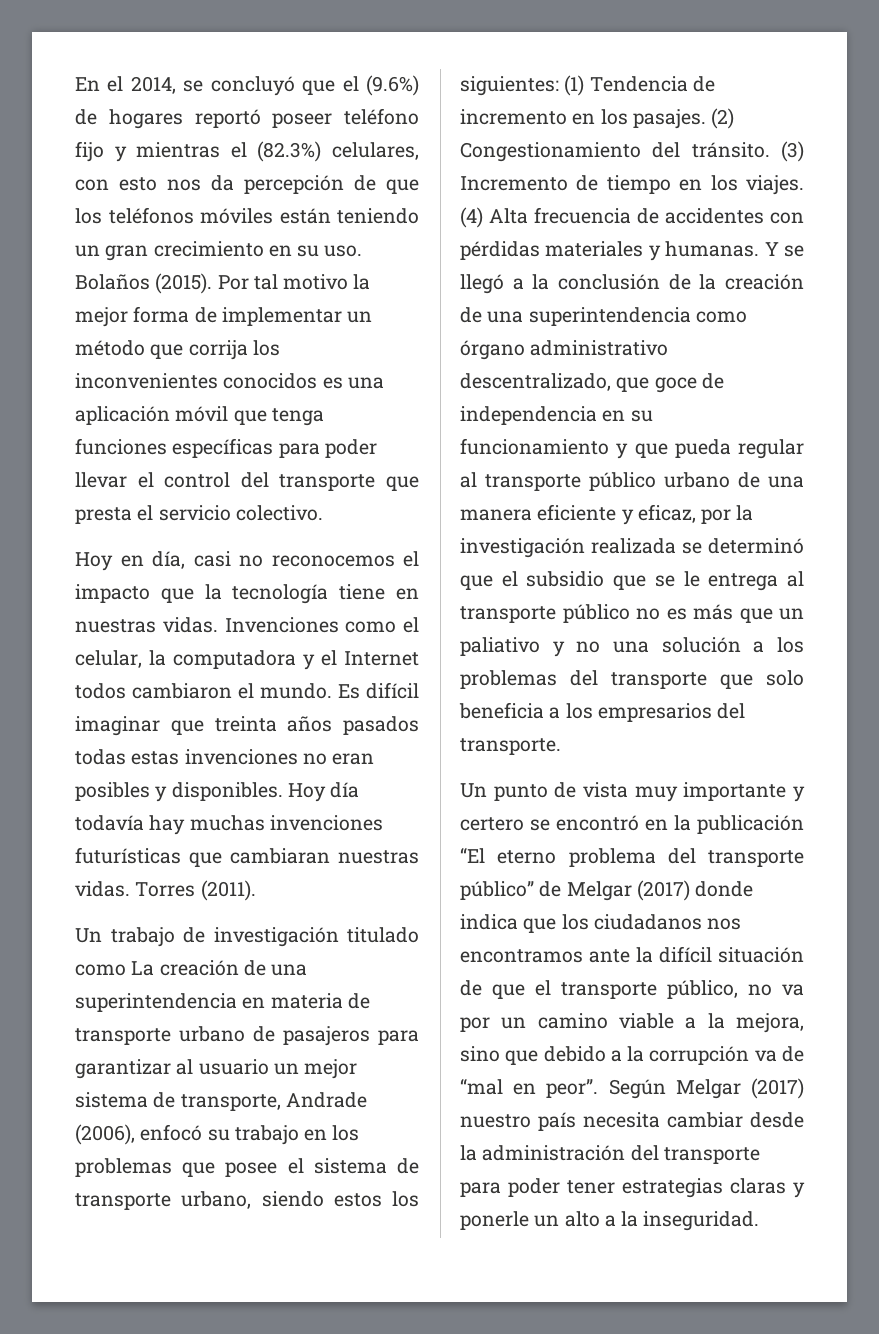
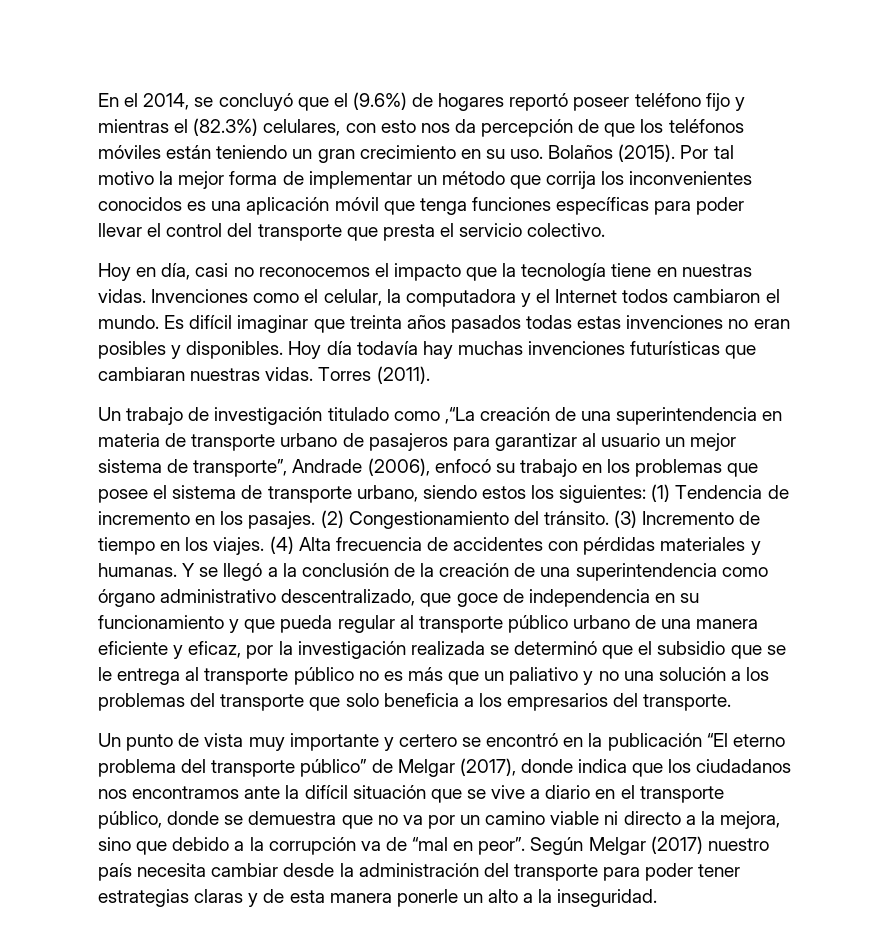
- Un trabajo de investigación titulado como La creación de una superintendencia en materia de transporte urbano de pasajeros para garantizar al usuario un mejor sistema de transporte, Andrade (2006), enfocó su trabajo en los problemas que posee el sistema de transporte urbano, siendo estos los siguientes: (1) Tendencia de incremento en los pasajes.
+ Un trabajo de investigación titulado como ,“La creación de una superintendencia en materia de transporte urbano de pasajeros para garantizar al usuario un mejor sistema de transporte”, Andrade (2006), enfocó su trabajo en los problemas que posee el sistema de transporte urbano, siendo estos los siguientes: (1) Tendencia de incremento en los pasajes.
- Un punto de vista muy importante y certero se encontró en la publicación “El eterno problema del transporte público” de Melgar (2017) donde indica que los ciudadanos nos encontramos ante la difícil situación de que el transporte público, no va por un camino viable a la mejora, sino que debido a la corrupción va de “mal en peor”.
+ Un punto de vista muy importante y certero se encontró en la publicación “El eterno problema del transporte público” de Melgar (2017), donde indica que los ciudadanos nos encontramos ante la difícil situación que se vive a diario en el transporte público, donde se demuestra que no va por un camino viable ni directo a la mejora, sino que debido a la corrupción va de “mal en peor”.
- Según Melgar (2017) nuestro país necesita cambiar desde la administración del transporte para poder tener estrategias claras y ponerle un alto a la inseguridad.
+ Según Melgar (2017) nuestro país necesita cambiar desde la administración del transporte para poder tener estrategias claras y de esta manera ponerle un alto a la inseguridad.

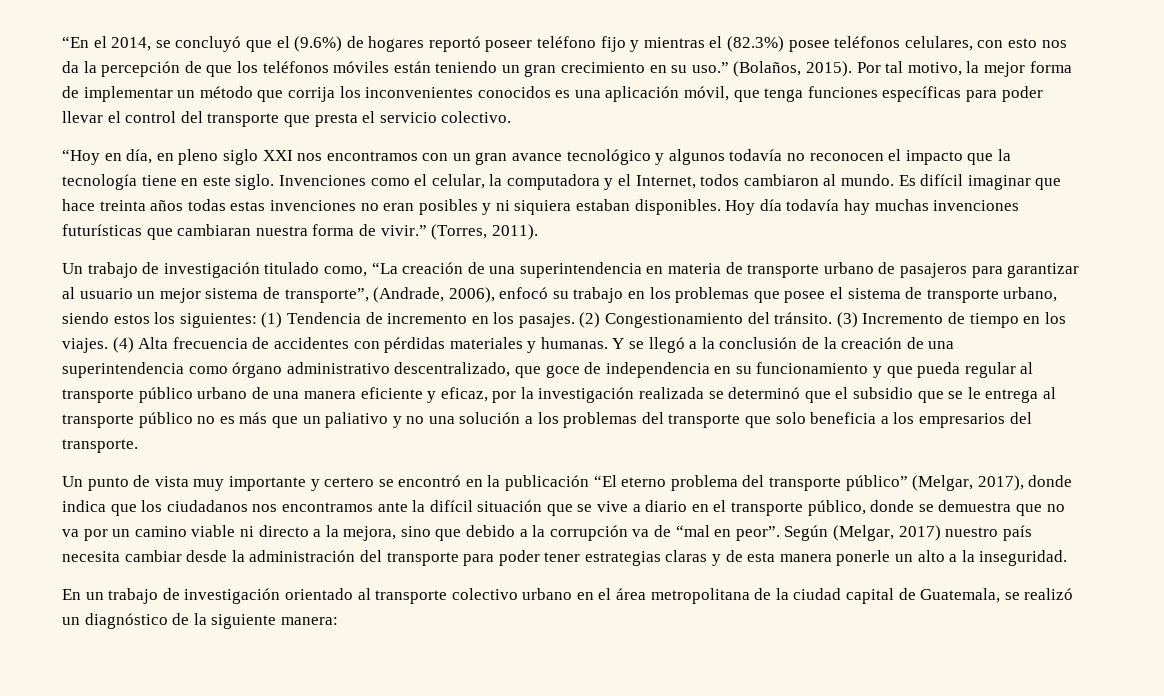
- En el 2014, se concluyó que el (9.6%) de hogares reportó poseer teléfono fijo y mientras el (82.3%) celulares, con esto nos da percepción de que los teléfonos móviles están teniendo un gran crecimiento en su uso. Bolaños (2015).
+ “En el 2014, se concluyó que el (9.6%) de hogares reportó poseer teléfono fijo y mientras el (82.3%) posee teléfonos celulares, con esto nos da la percepción de que los teléfonos móviles están teniendo un gran crecimiento en su uso.” (Bolaños, 2015).
- Por tal motivo la mejor forma de implementar un método que corrija los inconvenientes conocidos es una aplicación móvil que tenga funciones específicas para poder llevar el control del transporte que presta el servicio colectivo.
+ Por tal motivo, la mejor forma de implementar un método que corrija los inconvenientes conocidos es una aplicación móvil, que tenga funciones específicas para poder llevar el control del transporte que presta el servicio colectivo.
- Hoy en día, casi no reconocemos el impacto que la tecnología tiene en nuestras vidas.
+ “Hoy en día, en pleno siglo XXI nos encontramos con un gran avance tecnológico y algunos todavía no reconocen el impacto que la tecnología tiene en este siglo.
- Invenciones como el celular, la computadora y el Internet todos cambiaron el mundo.
+ Invenciones como el celular, la computadora y el Internet, todos cambiaron al mundo.
- Es difícil imaginar que treinta años pasados todas estas invenciones no eran posibles y disponibles.
+ Es difícil imaginar que hace treinta años todas estas invenciones no eran posibles y ni siquiera estaban disponibles.
- Hoy día todavía hay muchas invenciones futurísticas que cambiaran nuestras vidas. Torres (2011).
+ Hoy día todavía hay muchas invenciones futurísticas que cambiaran nuestra forma de vivir.” (Torres, 2011).
- Un trabajo de investigación titulado como ,“La creación de una superintendencia en materia de transporte urbano de pasajeros para garantizar al usuario un mejor sistema de transporte”, Andrade (2006), enfocó su trabajo en los problemas que posee el sistema de transporte urbano, siendo estos los siguientes: (1) Tendencia de incremento en los pasajes.
+ Un trabajo de investigación titulado como, “La creación de una superintendencia en materia de transporte urbano de pasajeros para garantizar al usuario un mejor sistema de transporte”, (Andrade, 2006), enfocó su trabajo en los problemas que posee el sistema de transporte urbano, siendo estos los siguientes: (1) Tendencia de incremento en los pasajes.
- Un punto de vista muy importante y certero se encontró en la publicación “El eterno problema del transporte público” de Melgar (2017), donde indica que los ciudadanos nos encontramos ante la difícil situación que se vive a diario en el transporte público, donde se demuestra que no va por un camino viable ni directo a la mejora, sino que debido a la corrupción va de “mal en peor”.
+ Un punto de vista muy importante y certero se encontró en la publicación “El eterno problema del transporte público” (Melgar, 2017), donde indica que los ciudadanos nos encontramos ante la difícil situación que se vive a diario en el transporte público, donde se demuestra que no va por un camino viable ni directo a la mejora, sino que debido a la corrupción va de “mal en peor”.
- Según Melgar (2017) nuestro país necesita cambiar desde la administración del transporte para poder tener estrategias claras y de esta manera ponerle un alto a la inseguridad.
+ Según (Melgar, 2017) nuestro país necesita cambiar desde la administración del transporte para poder tener estrategias claras y de esta manera ponerle un alto a la inseguridad.
+ En un trabajo de investigación orientado al transporte colectivo urbano en el área metropolitana de la ciudad capital de Guatemala, se realizó un diagnóstico de la siguiente manera:

